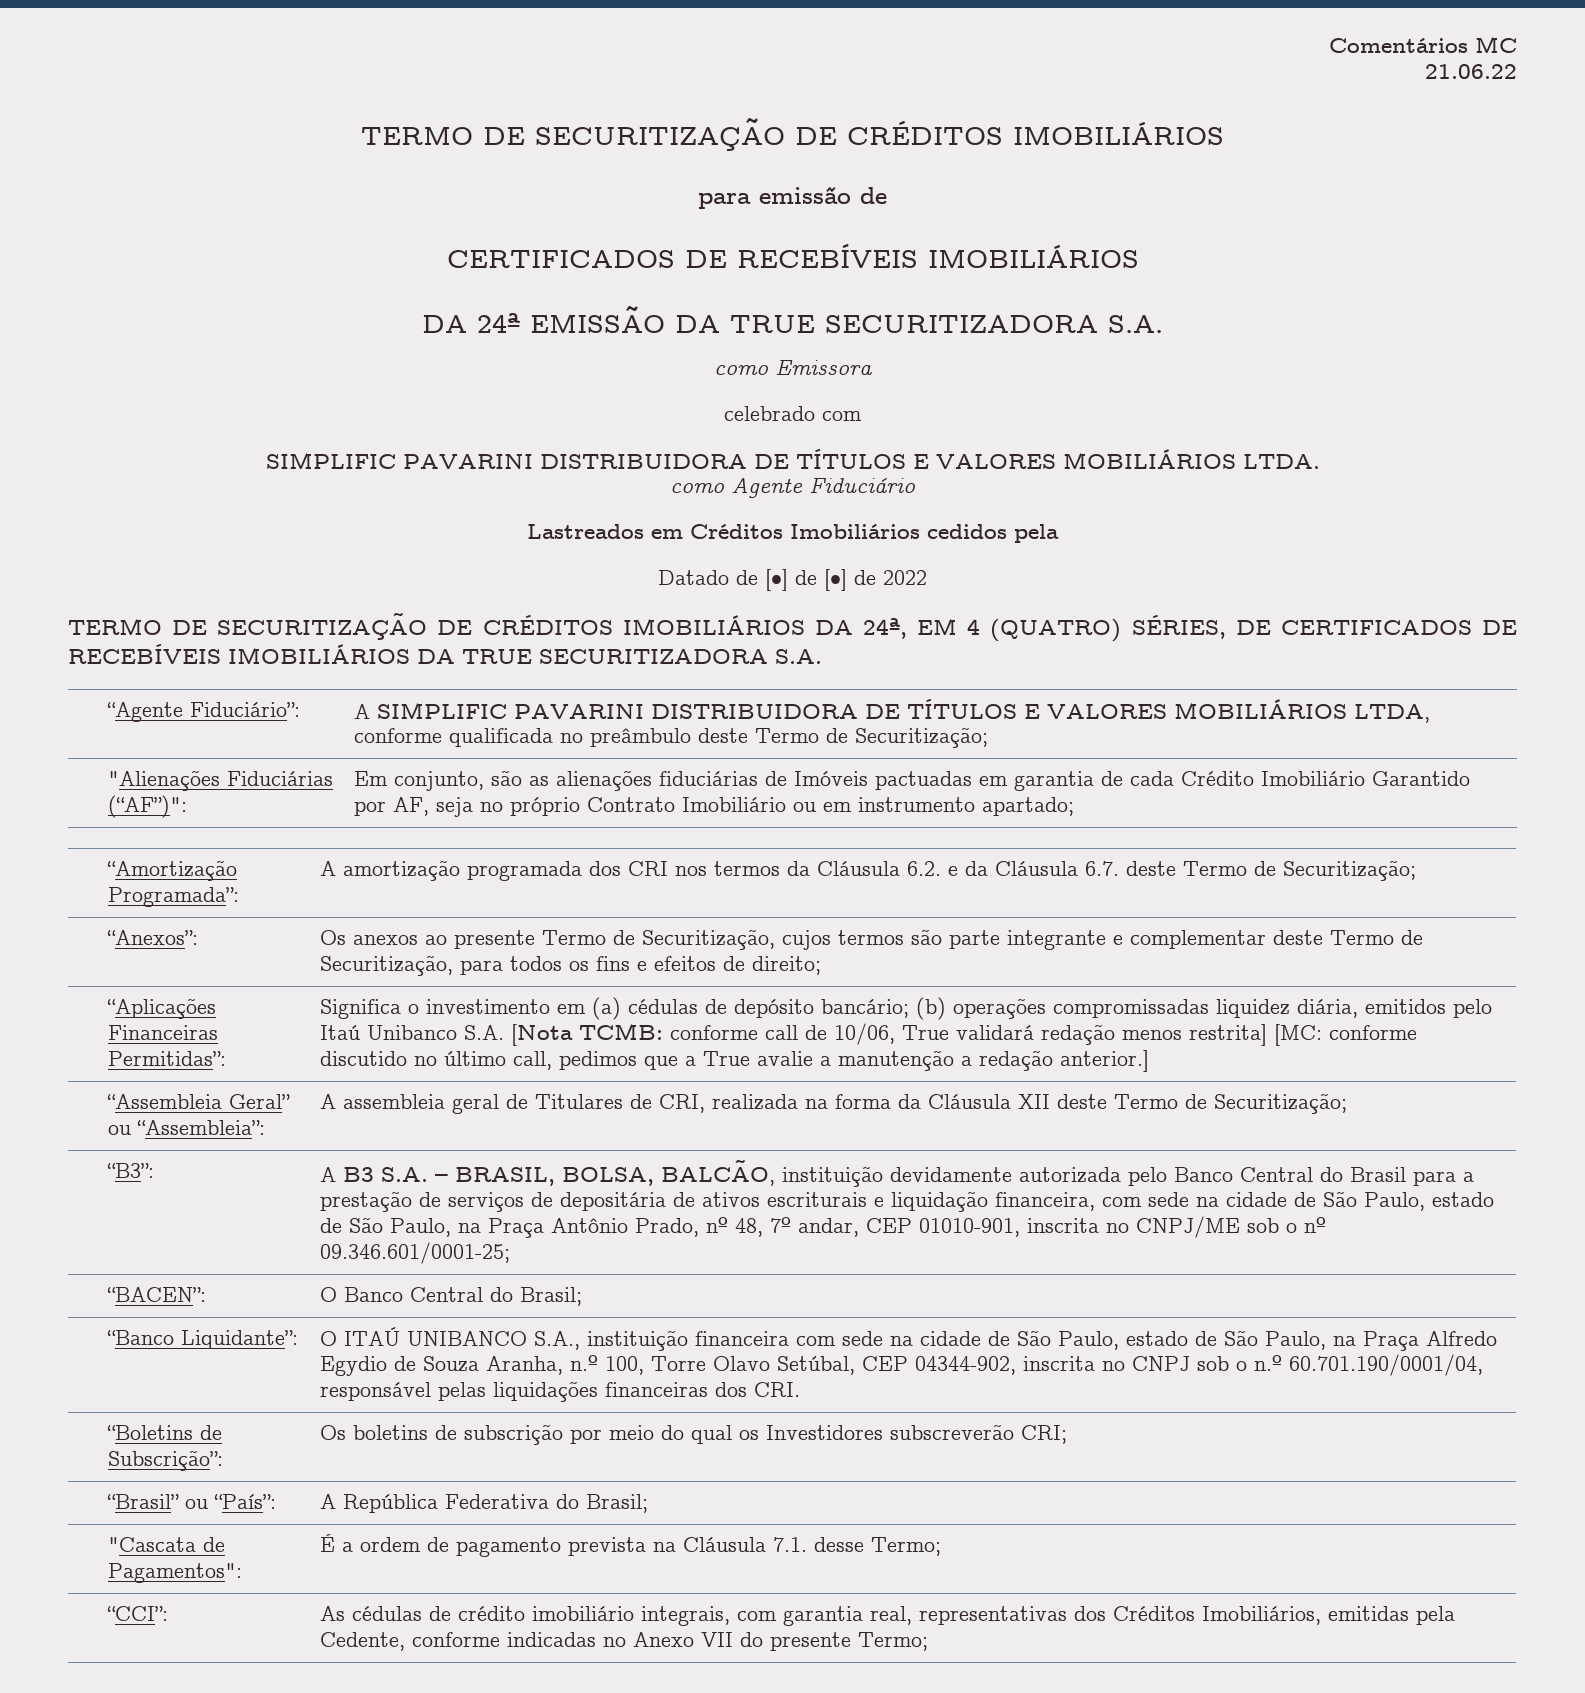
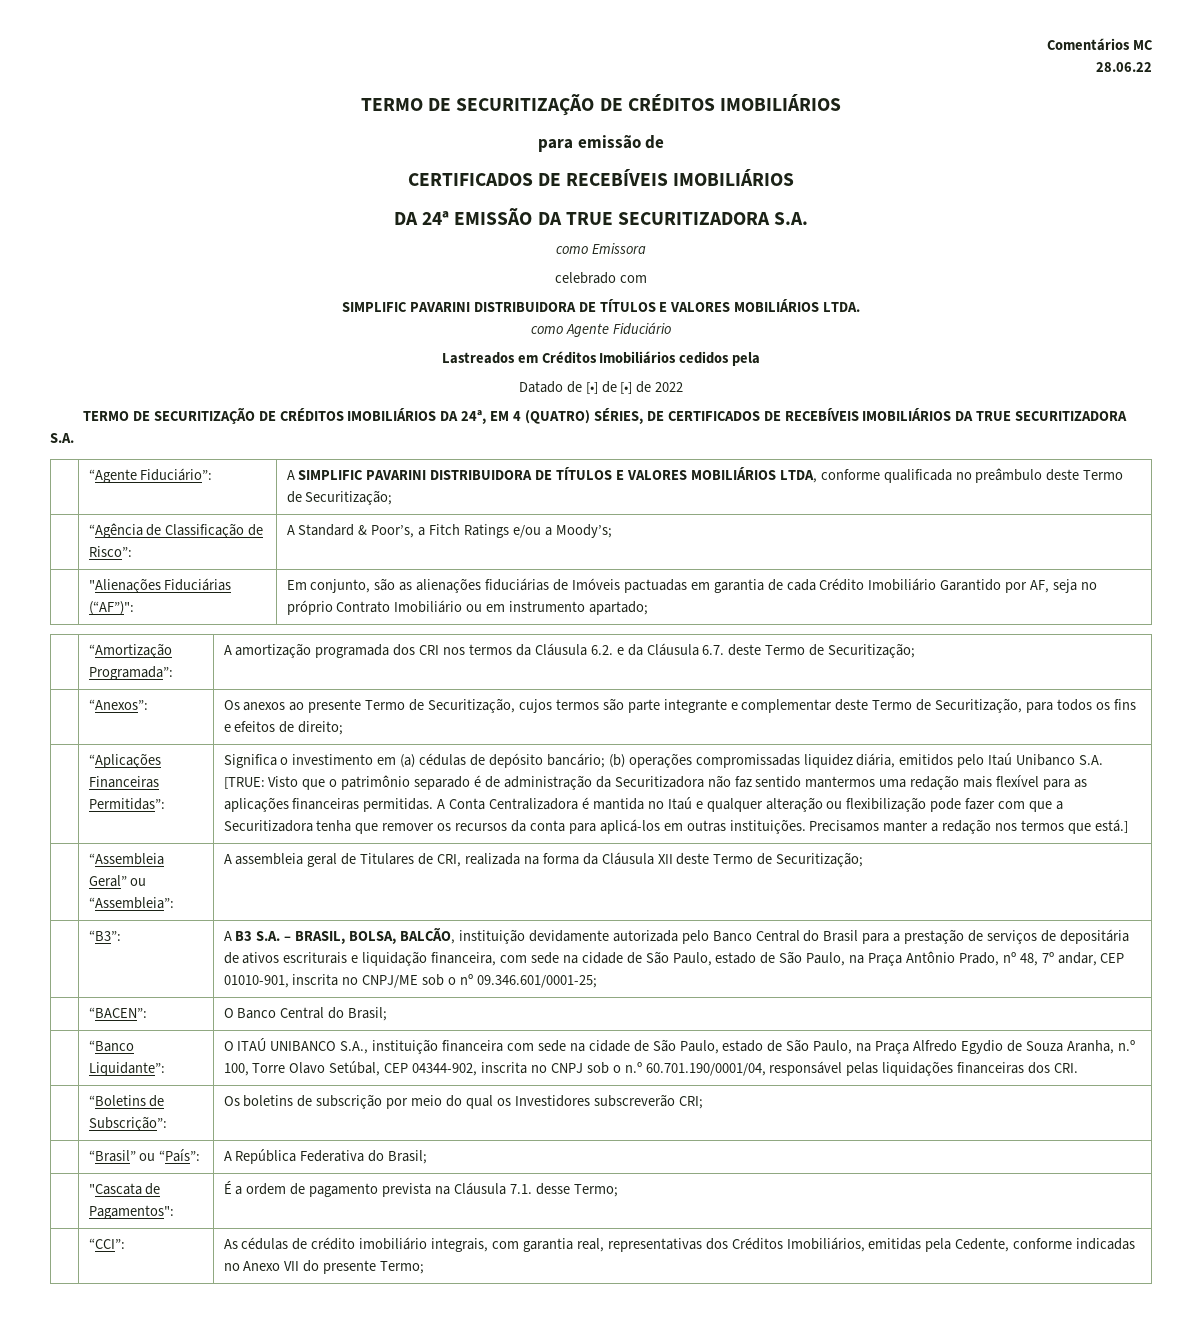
- 21.06.22
+ 28.06.22
+ | “Agência de Classificação de Risco”: | A Standard & Poor’s, a Fitch Ratings e/ou a Moody’s;
- Significa o investimento em (a) cédulas de depósito bancário; (b) operações compromissadas liquidez diária, emitidos pelo Itaú Unibanco S.A. [Nota TCMB: conforme call de 10/06, True validará redação menos restrita] [MC: conforme discutido no último call, pedimos que a True avalie a manutenção a redação anterior.]
+ Significa o investimento em (a) cédulas de depósito bancário; (b) operações compromissadas liquidez diária, emitidos pelo Itaú Unibanco S.A. [TRUE: Visto que o patrimônio separado é de administração da Securitizadora não faz sentido mantermos uma redação mais flexível para as aplicações financeiras permitidas. A Conta Centralizadora é mantida no Itaú e qualquer alteração ou flexibilização pode fazer com que a Securitizadora tenha que remover os recursos da conta para aplicá-los em outras instituições. Precisamos manter a redação nos termos que está.]

